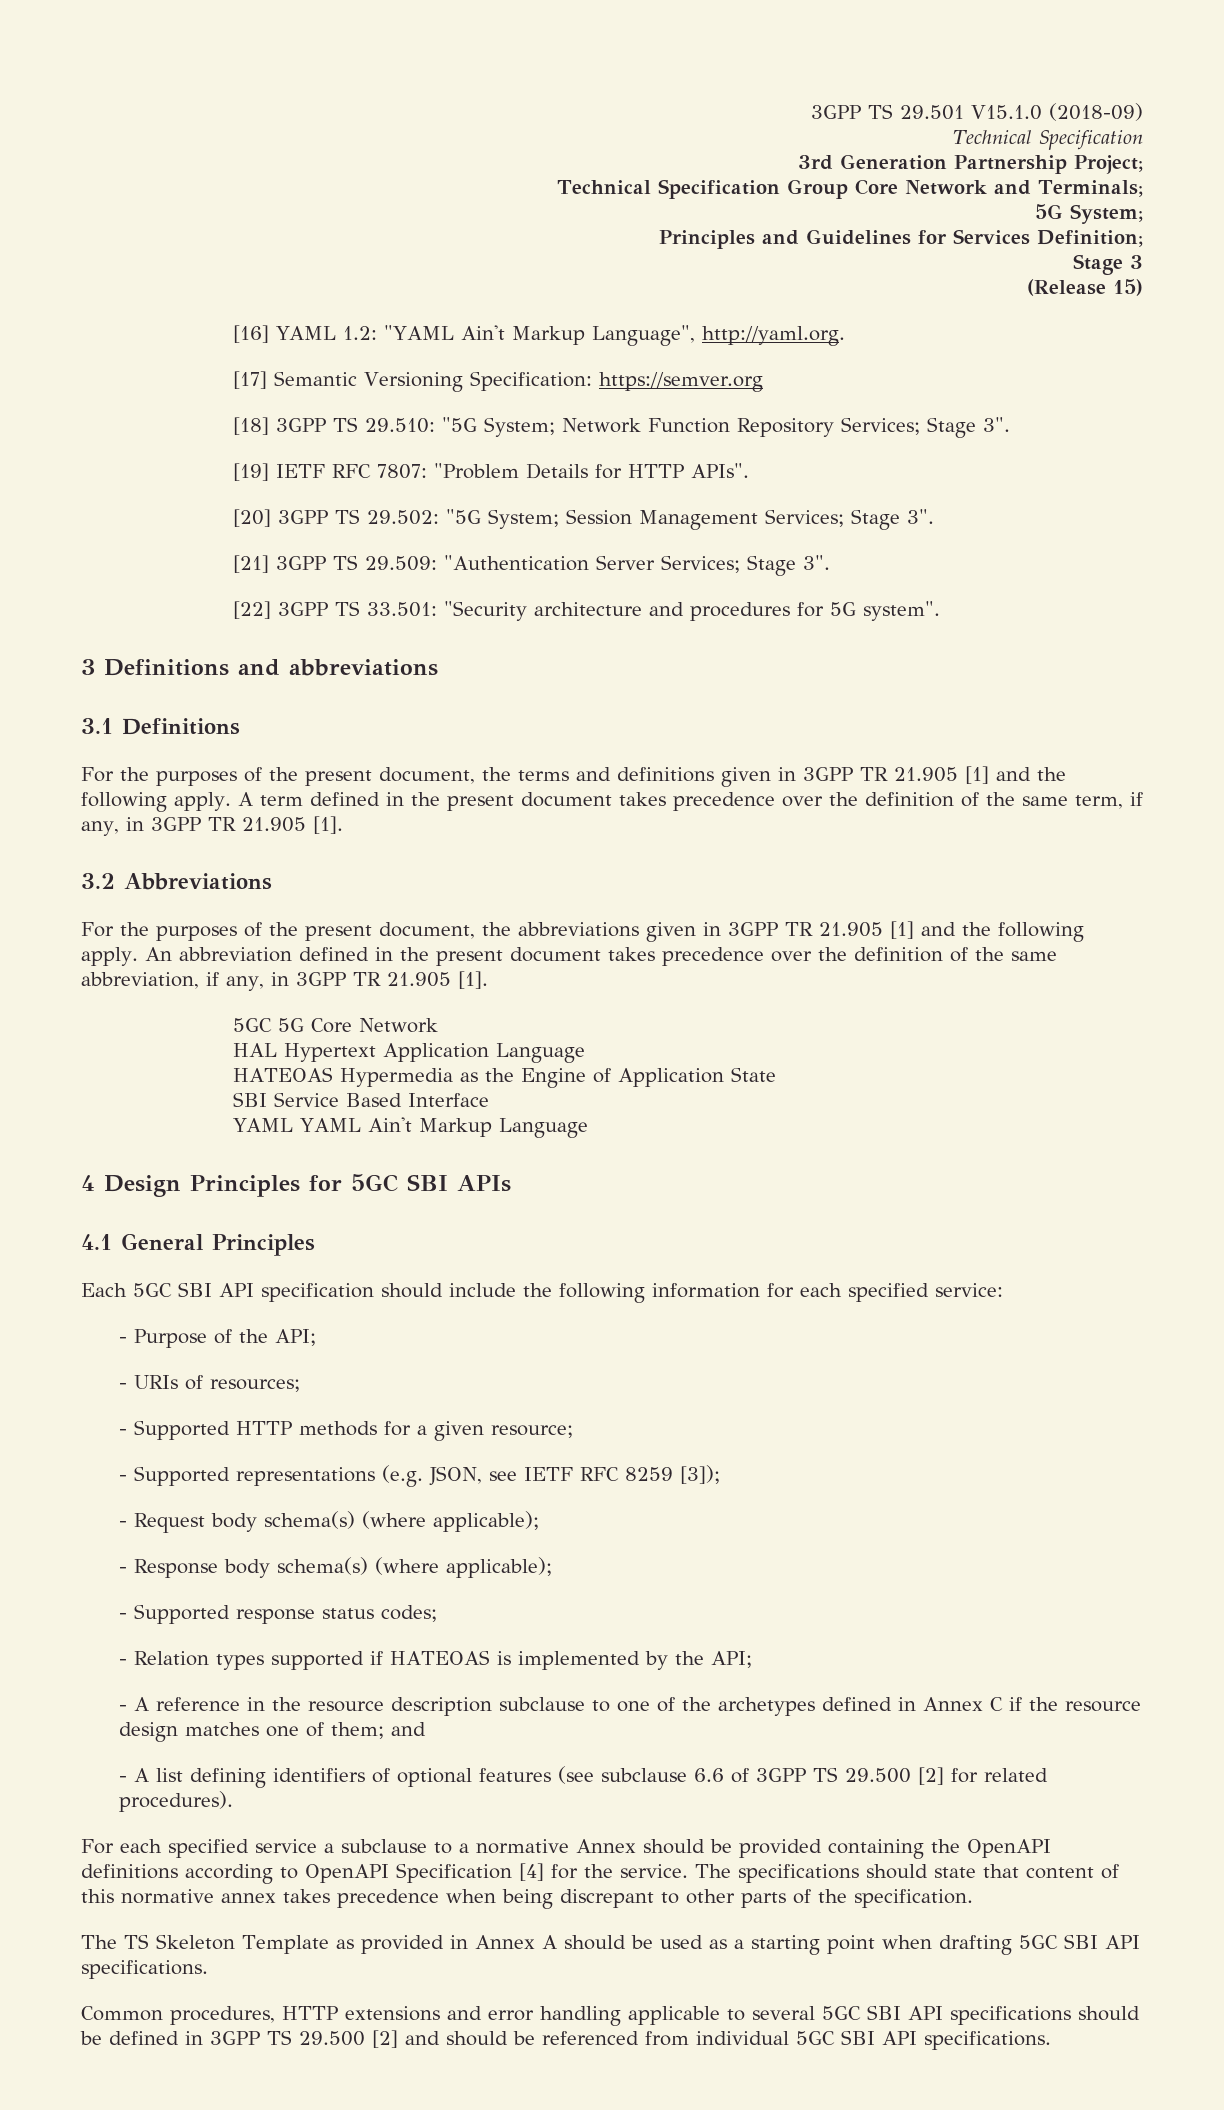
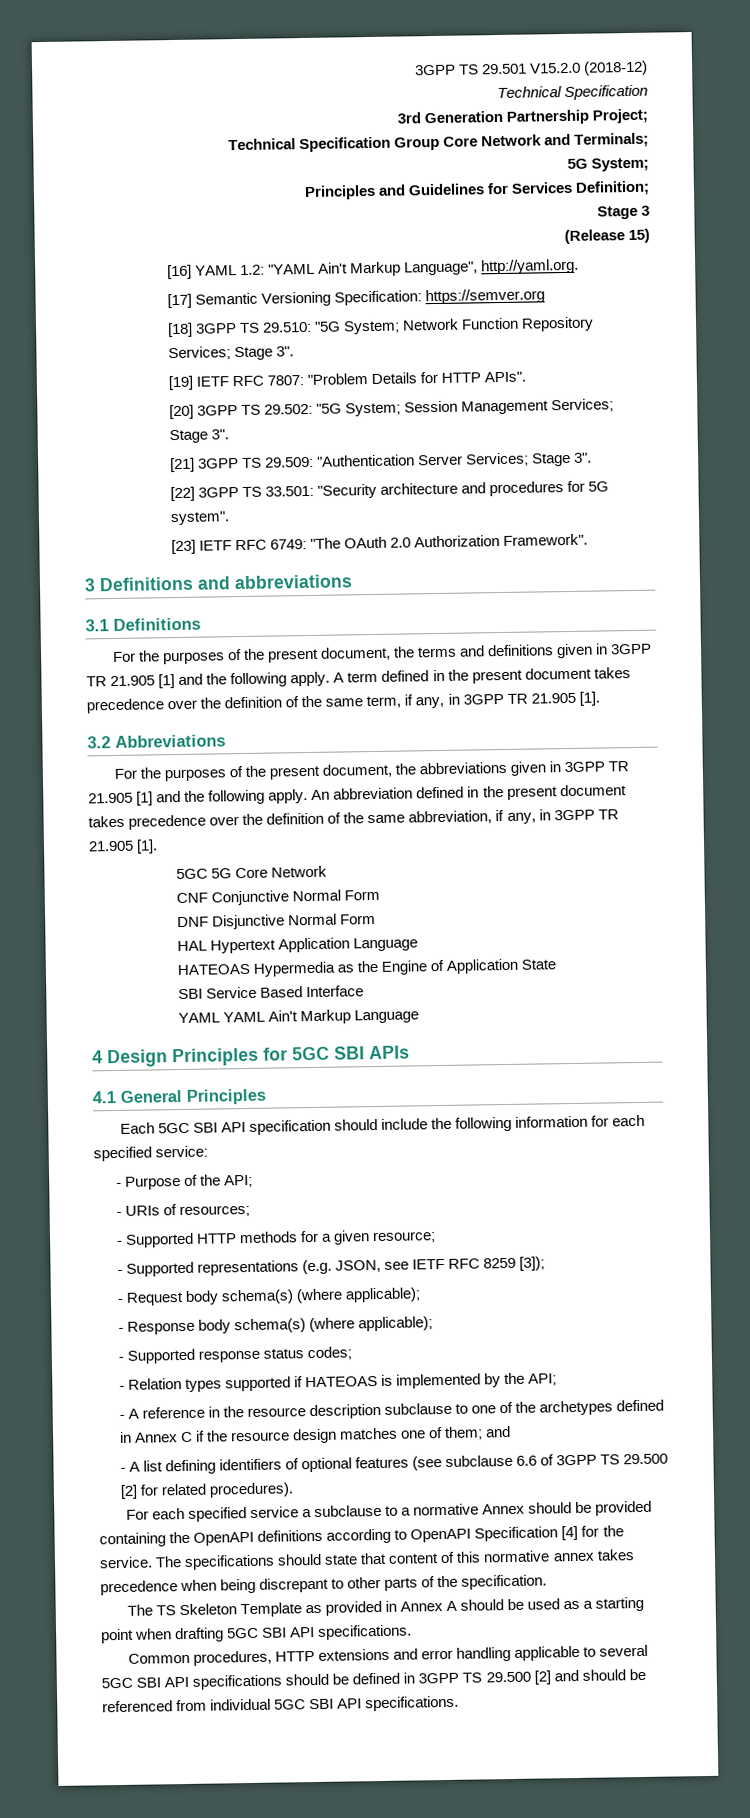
- 3GPP TS 29.501 V15.1.0 (2018-09)
+ 3GPP TS 29.501 V15.2.0 (2018-12)
+ [23] IETF RFC 6749: "The OAuth 2.0 Authorization Framework".
+ CNF Conjunctive Normal Form
+ DNF Disjunctive Normal Form

